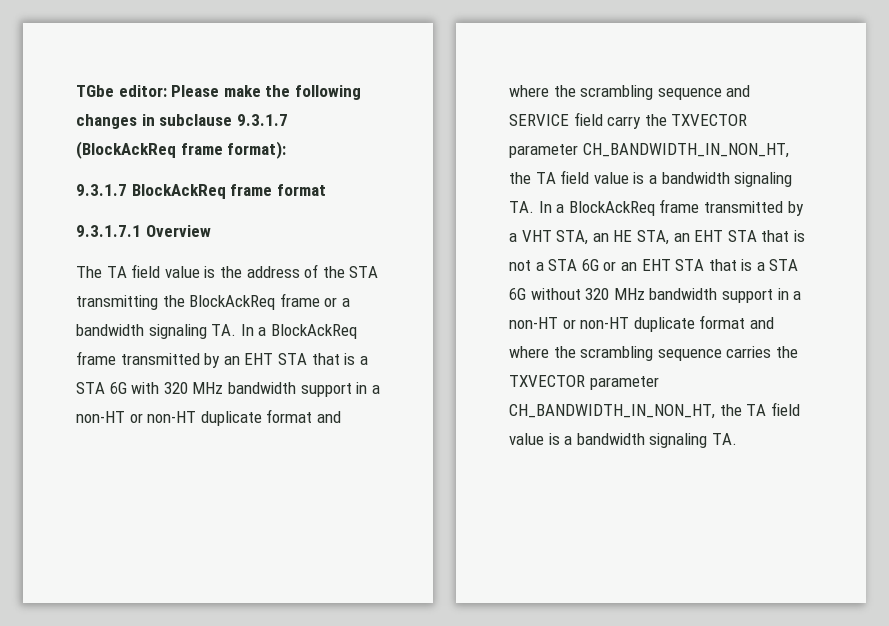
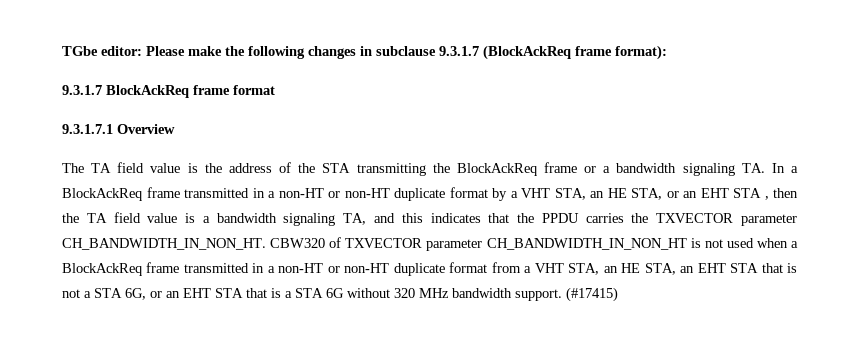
- The TA field value is the address of the STA transmitting the BlockAckReq frame or a bandwidth signaling TA. In a BlockAckReq frame transmitted by an EHT STA that is a STA 6G with 320 MHz bandwidth support in a non-HT or non-HT duplicate format and where the scrambling sequence and SERVICE field carry the TXVECTOR parameter CH_BANDWIDTH_IN_NON_HT, the TA field value is a bandwidth signaling TA. In a BlockAckReq frame transmitted by a VHT STA, an HE STA, an EHT STA that is not a STA 6G or an EHT STA that is a STA 6G without 320 MHz bandwidth support in a non-HT or non-HT duplicate format and where the scrambling sequence carries the TXVECTOR parameter CH_BANDWIDTH_IN_NON_HT, the TA field value is a bandwidth signaling TA.
+ The TA field value is the address of the STA transmitting the BlockAckReq frame or a bandwidth signaling TA. In a BlockAckReq frame transmitted in a non-HT or non-HT duplicate format by a VHT STA, an HE STA, or an EHT STA , then the TA field value is a bandwidth signaling TA, and this indicates that the PPDU carries the TXVECTOR parameter CH_BANDWIDTH_IN_NON_HT. CBW320 of TXVECTOR parameter CH_BANDWIDTH_IN_NON_HT is not used when a BlockAckReq frame transmitted in a non-HT or non-HT duplicate format from a VHT STA, an HE STA, an EHT STA that is not a STA 6G, or an EHT STA that is a STA 6G without 320 MHz bandwidth support. (#17415)

